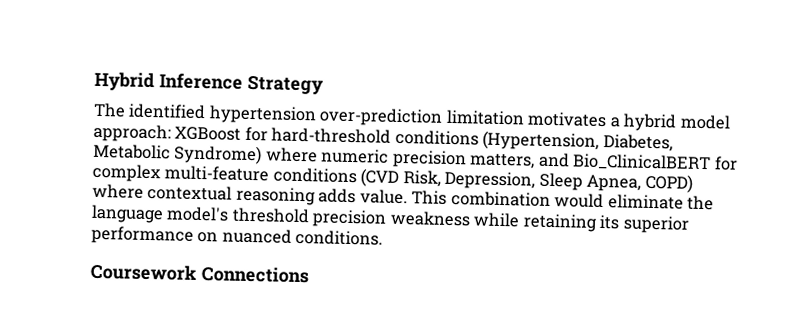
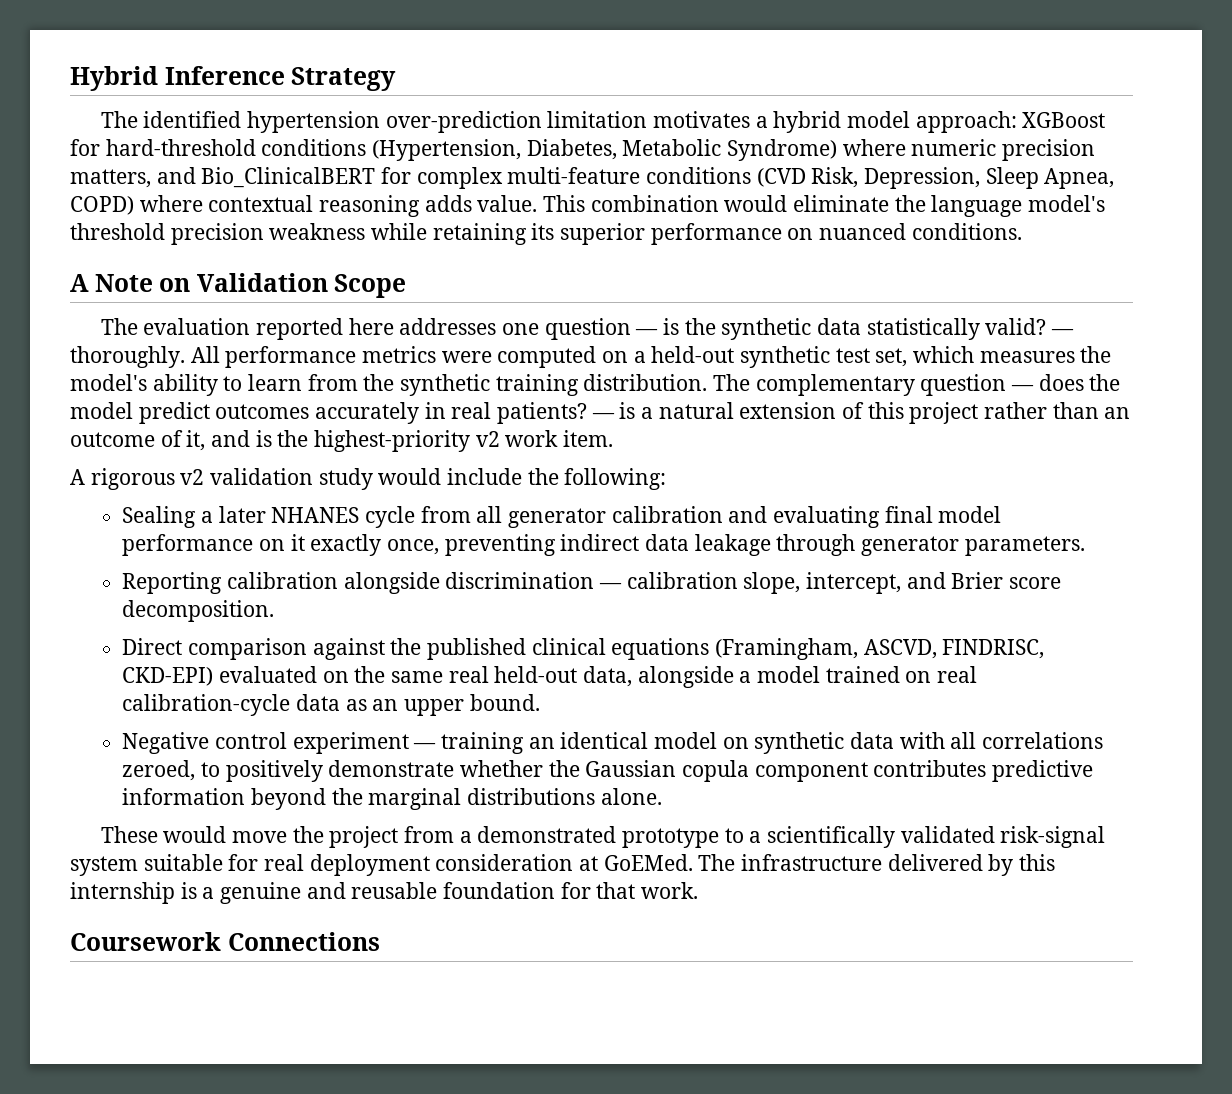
+ A Note on Validation Scope
+ The evaluation reported here addresses one question — is the synthetic data statistically valid? — thoroughly. All performance metrics were computed on a held-out synthetic test set, which measures the model's ability to learn from the synthetic training distribution. The complementary question — does the model predict outcomes accurately in real patients? — is a natural extension of this project rather than an outcome of it, and is the highest-priority v2 work item.
+ A rigorous v2 validation study would include the following:
+ Sealing a later NHANES cycle from all generator calibration and evaluating final model performance on it exactly once, preventing indirect data leakage through generator parameters.
+ Reporting calibration alongside discrimination — calibration slope, intercept, and Brier score decomposition.
+ Direct comparison against the published clinical equations (Framingham, ASCVD, FINDRISC, CKD-EPI) evaluated on the same real held-out data, alongside a model trained on real calibration-cycle data as an upper bound.
+ Negative control experiment — training an identical model on synthetic data with all correlations zeroed, to positively demonstrate whether the Gaussian copula component contributes predictive information beyond the marginal distributions alone.
+ These would move the project from a demonstrated prototype to a scientifically validated risk-signal system suitable for real deployment consideration at GoEMed. The infrastructure delivered by this internship is a genuine and reusable foundation for that work.

